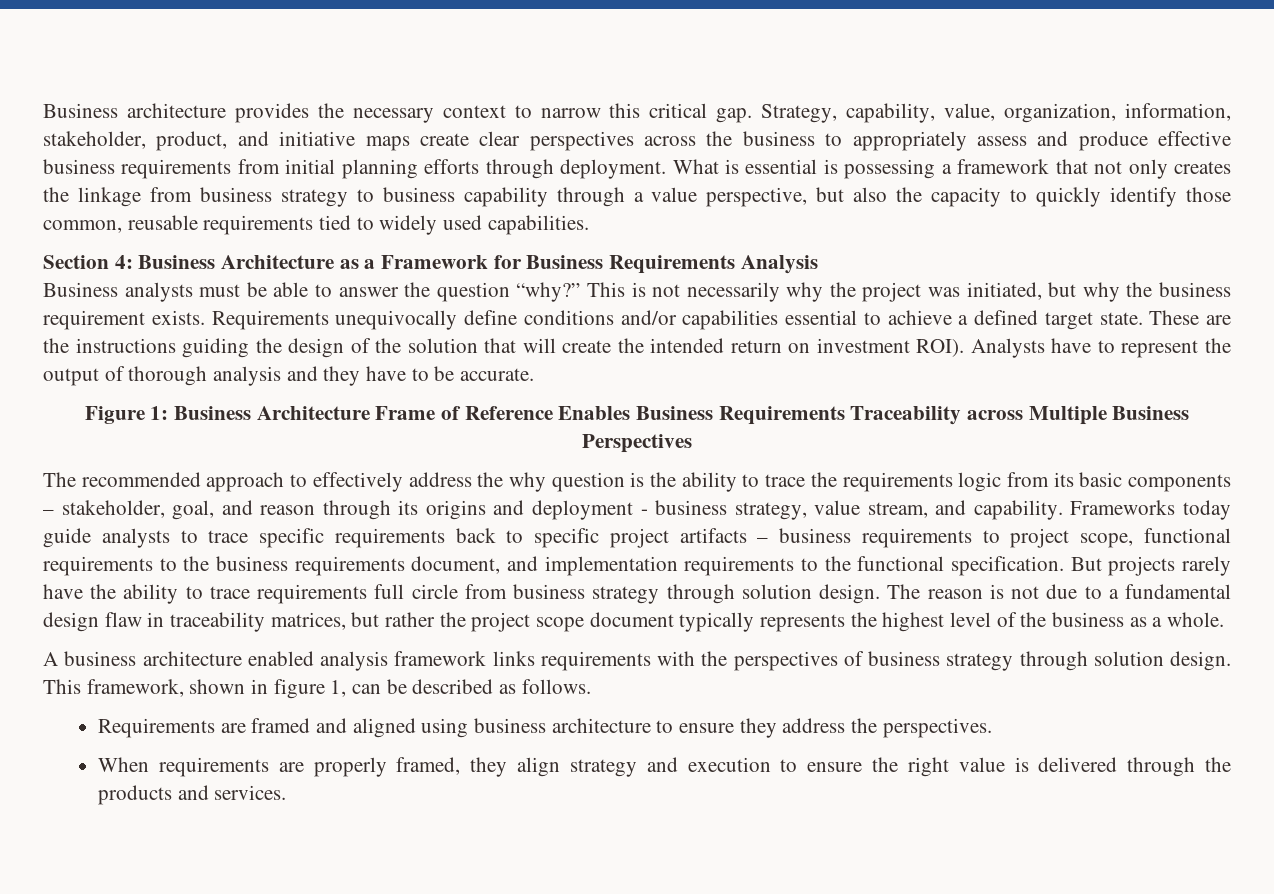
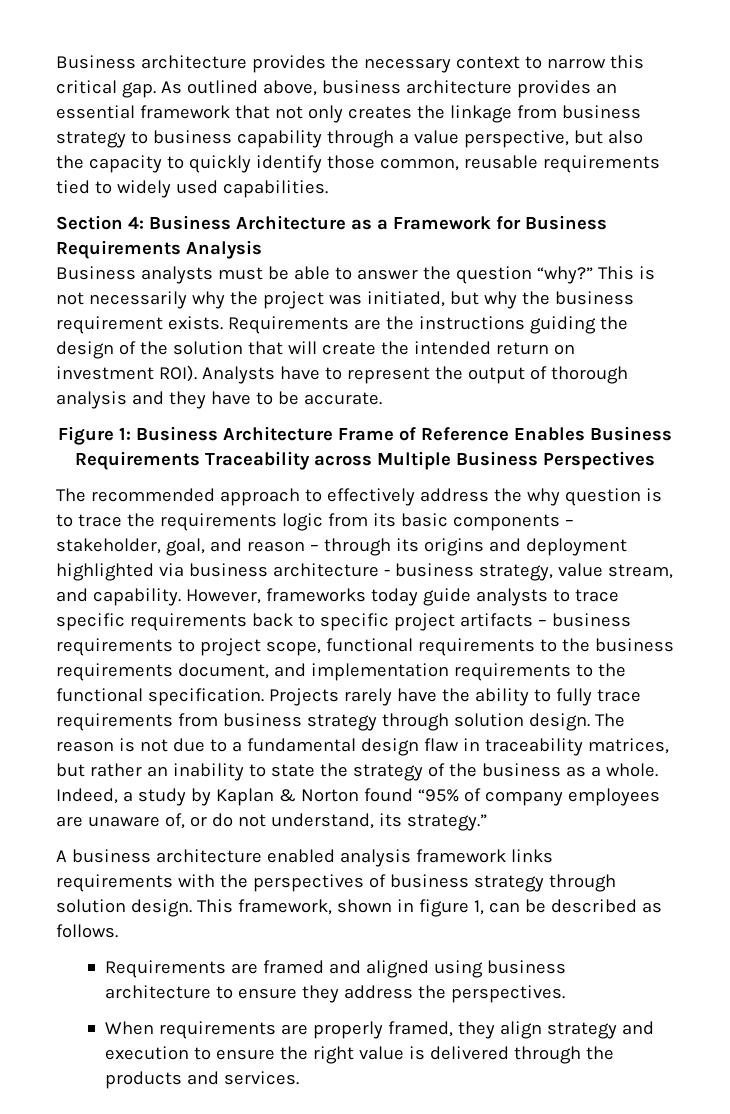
- Strategy, capability, value, organization, information, stakeholder, product, and initiative maps create clear perspectives across the business to appropriately assess and produce effective business requirements from initial planning efforts through deployment. What is essential is possessing a framework that not only creates the linkage from business strategy to business capability through a value perspective, but also the capacity to quickly identify those common, reusable requirements tied to widely used capabilities.
+ As outlined above, business architecture provides an essential framework that not only creates the linkage from business strategy to business capability through a value perspective, but also the capacity to quickly identify those common, reusable requirements tied to widely used capabilities.
- Requirements unequivocally define conditions and/or capabilities essential to achieve a defined target state. These are the instructions guiding the design of the solution that will create the intended return on investment ROI).
+ Requirements are the instructions guiding the design of the solution that will create the intended return on investment ROI).
- The recommended approach to effectively address the why question is the ability to trace the requirements logic from its basic components – stakeholder, goal, and reason through its origins and deployment - business strategy, value stream, and capability.
+ The recommended approach to effectively address the why question is to trace the requirements logic from its basic components – stakeholder, goal, and reason – through its origins and deployment highlighted via business architecture - business strategy, value stream, and capability.
- Frameworks today guide analysts to trace specific requirements back to specific project artifacts – business requirements to project scope, functional requirements to the business requirements document, and implementation requirements to the functional specification.
+ However, frameworks today guide analysts to trace specific requirements back to specific project artifacts – business requirements to project scope, functional requirements to the business requirements document, and implementation requirements to the functional specification.
- But projects rarely have the ability to trace requirements full circle from business strategy through solution design.
+ Projects rarely have the ability to fully trace requirements from business strategy through solution design.
- The reason is not due to a fundamental design flaw in traceability matrices, but rather the project scope document typically represents the highest level of the business as a whole.
+ The reason is not due to a fundamental design flaw in traceability matrices, but rather an inability to state the strategy of the business as a whole. Indeed, a study by Kaplan & Norton found “95% of company employees are unaware of, or do not understand, its strategy.”

